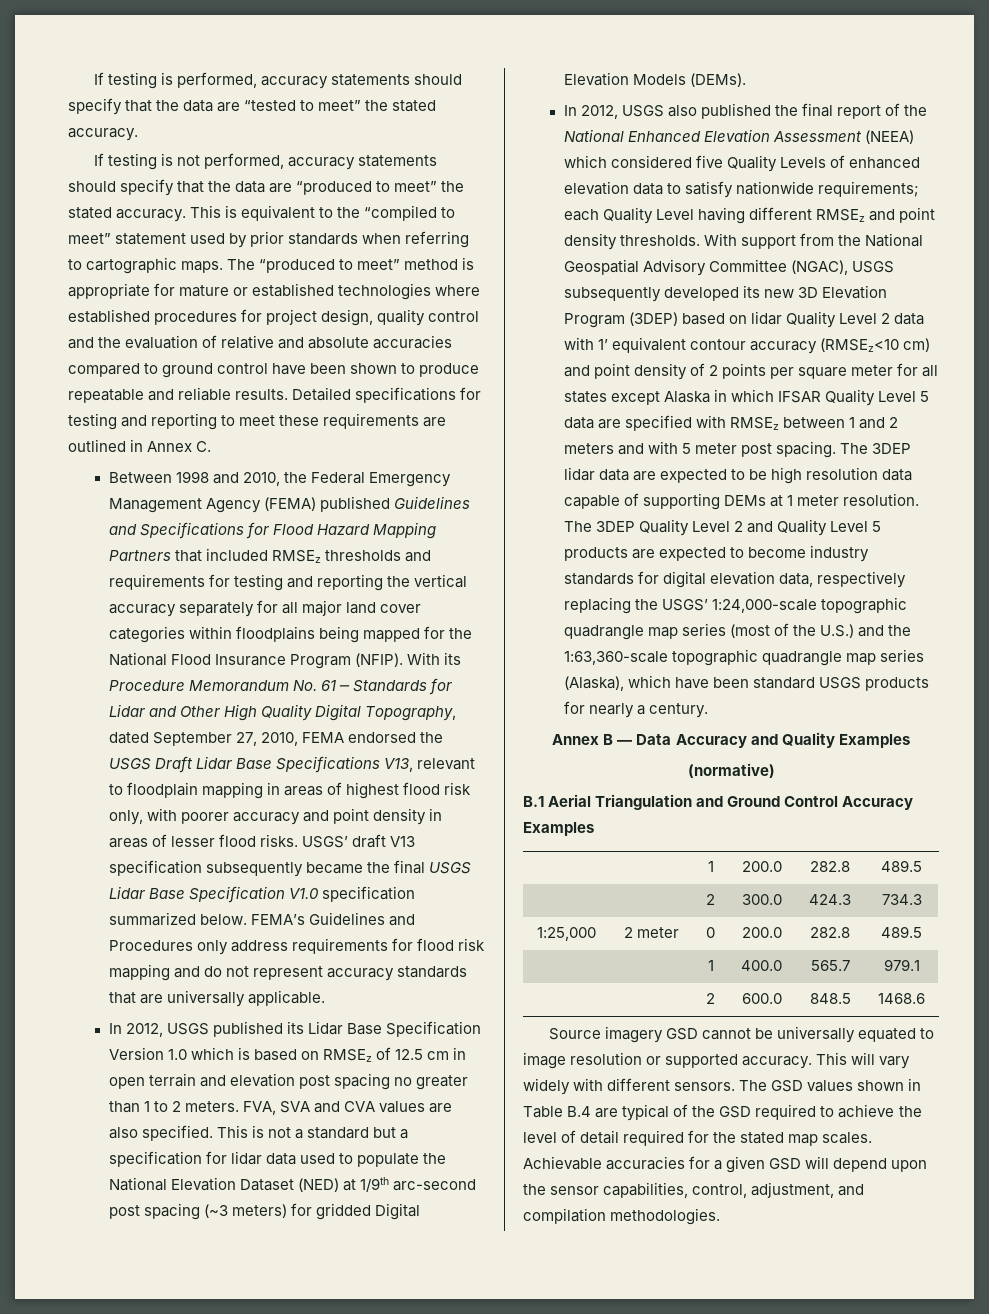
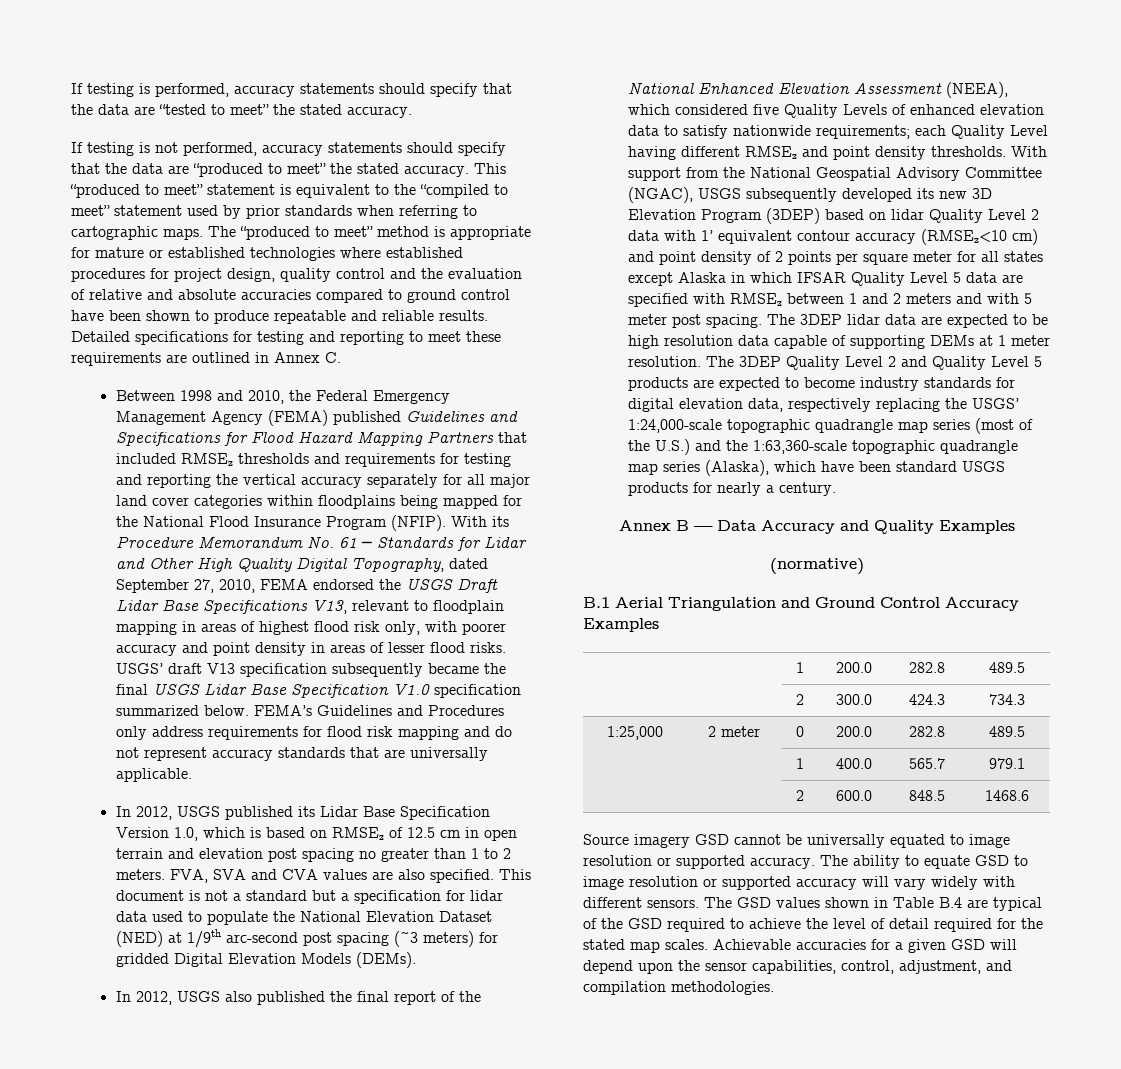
- This is equivalent to the “compiled to meet” statement used by prior standards when referring to cartographic maps.
+ This “produced to meet” statement is equivalent to the “compiled to meet” statement used by prior standards when referring to cartographic maps.
- In 2012, USGS published its Lidar Base Specification Version 1.0 which is based on RMSEz of 12.5 cm in open terrain and elevation post spacing no greater than 1 to 2 meters.
+ In 2012, USGS published its Lidar Base Specification Version 1.0, which is based on RMSEz of 12.5 cm in open terrain and elevation post spacing no greater than 1 to 2 meters.
- This is not a standard but a specification for lidar data used to populate the National Elevation Dataset (NED) at 1/9th arc-second post spacing (~3 meters) for gridded Digital Elevation Models (DEMs).
+ This document is not a standard but a specification for lidar data used to populate the National Elevation Dataset (NED) at 1/9th arc-second post spacing (~3 meters) for gridded Digital Elevation Models (DEMs).
- In 2012, USGS also published the final report of the National Enhanced Elevation Assessment (NEEA) which considered five Quality Levels of enhanced elevation data to satisfy nationwide requirements; each Quality Level having different RMSEz and point density thresholds.
+ In 2012, USGS also published the final report of the National Enhanced Elevation Assessment (NEEA), which considered five Quality Levels of enhanced elevation data to satisfy nationwide requirements; each Quality Level having different RMSEz and point density thresholds.
- This will vary widely with different sensors.
+ The ability to equate GSD to image resolution or supported accuracy will vary widely with different sensors.

